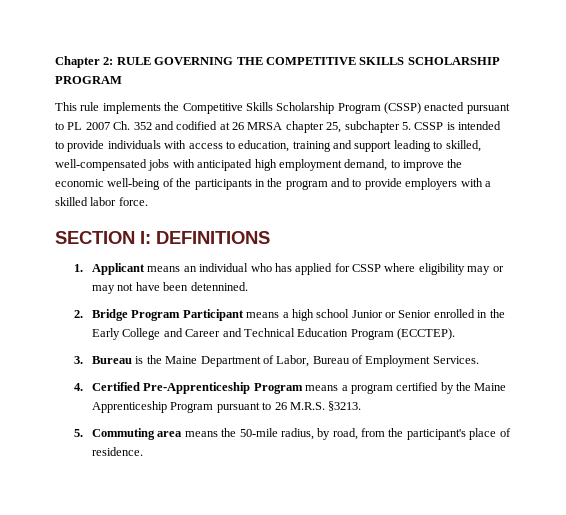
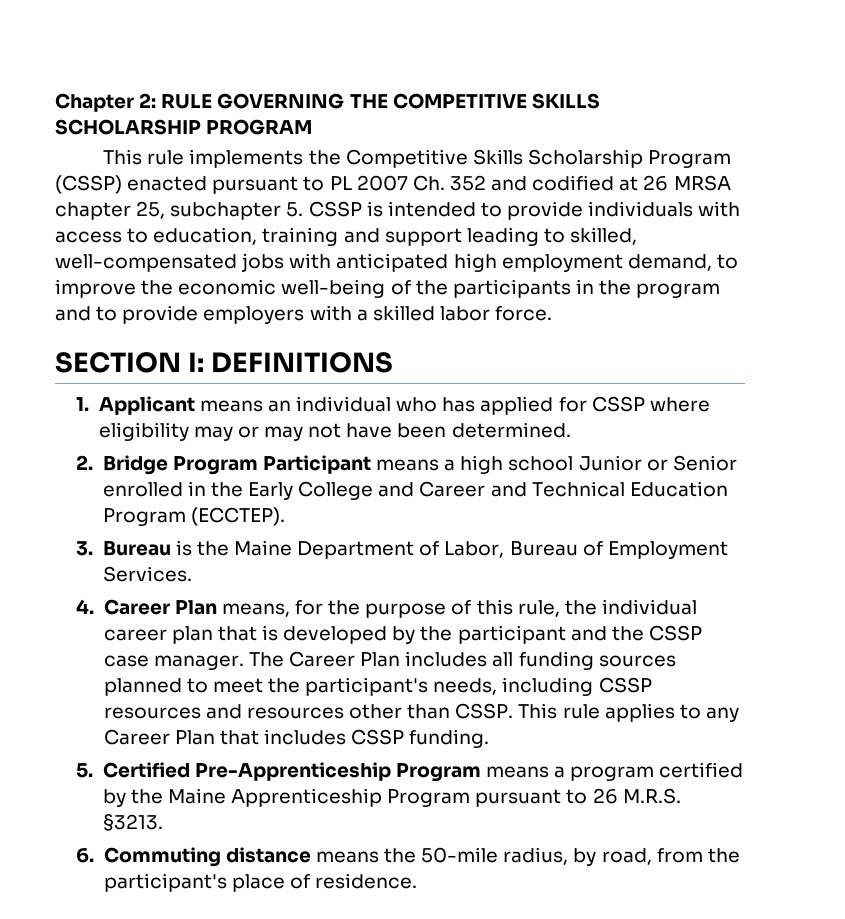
- 1. Applicant means an individual who has applied for CSSP where eligibility may or may not have been detennined.
+ 1. Applicant means an individual who has applied for CSSP where eligibility may or may not have been determined.
- 4. Certified Pre-Apprenticeship Program means a program certified by the Maine Apprenticeship Program pursuant to 26 M.R.S. §3213.
+ 4. Career Plan means, for the purpose of this rule, the individual career plan that is developed by the participant and the CSSP case manager. The Career Plan includes all funding sources planned to meet the participant's needs, including CSSP resources and resources other than CSSP. This rule applies to any Career Plan that includes CSSP funding.
+ 5. Certified Pre-Apprenticeship Program means a program certified by the Maine Apprenticeship Program pursuant to 26 M.R.S. §3213.
- 5. Commuting area means the 50-mile radius, by road, from the participant's place of residence.
+ 6. Commuting distance means the 50-mile radius, by road, from the participant's place of residence.

